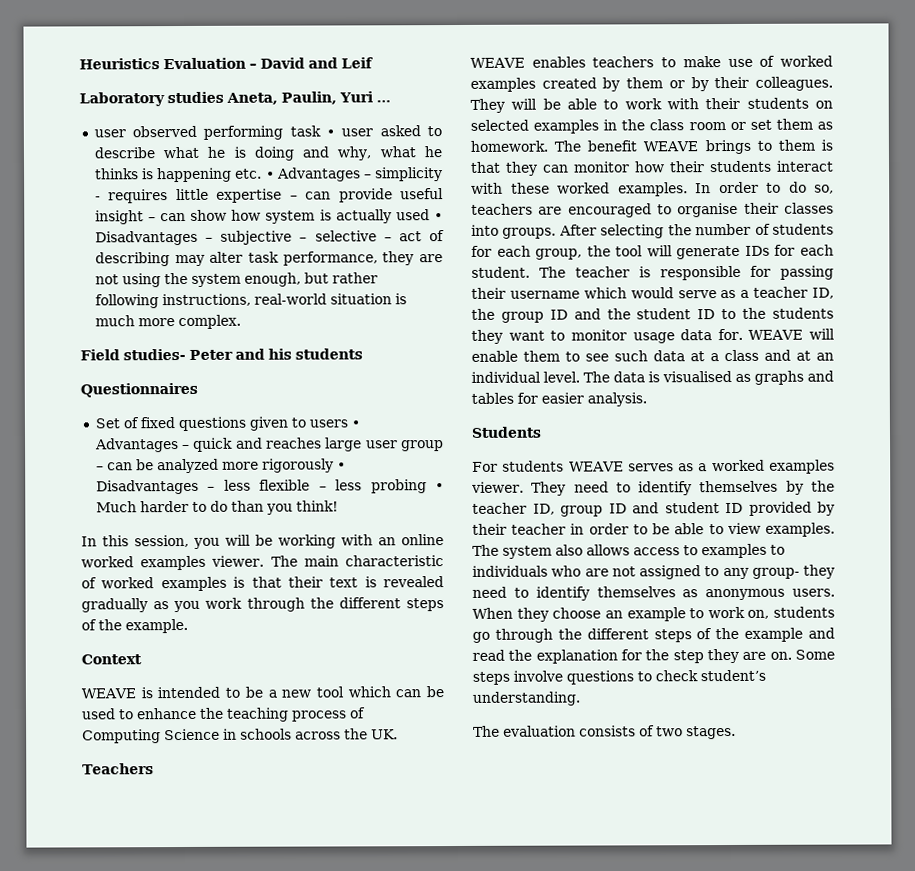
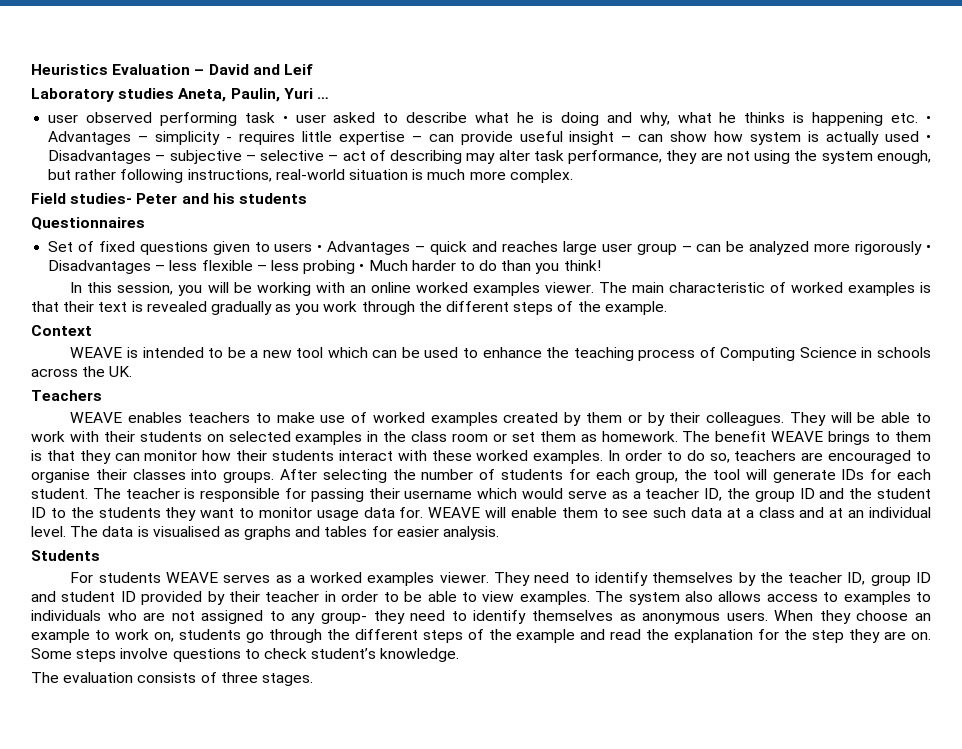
- Some steps involve questions to check student’s understanding.
+ Some steps involve questions to check student’s knowledge.
- The evaluation consists of two stages.
+ The evaluation consists of three stages.

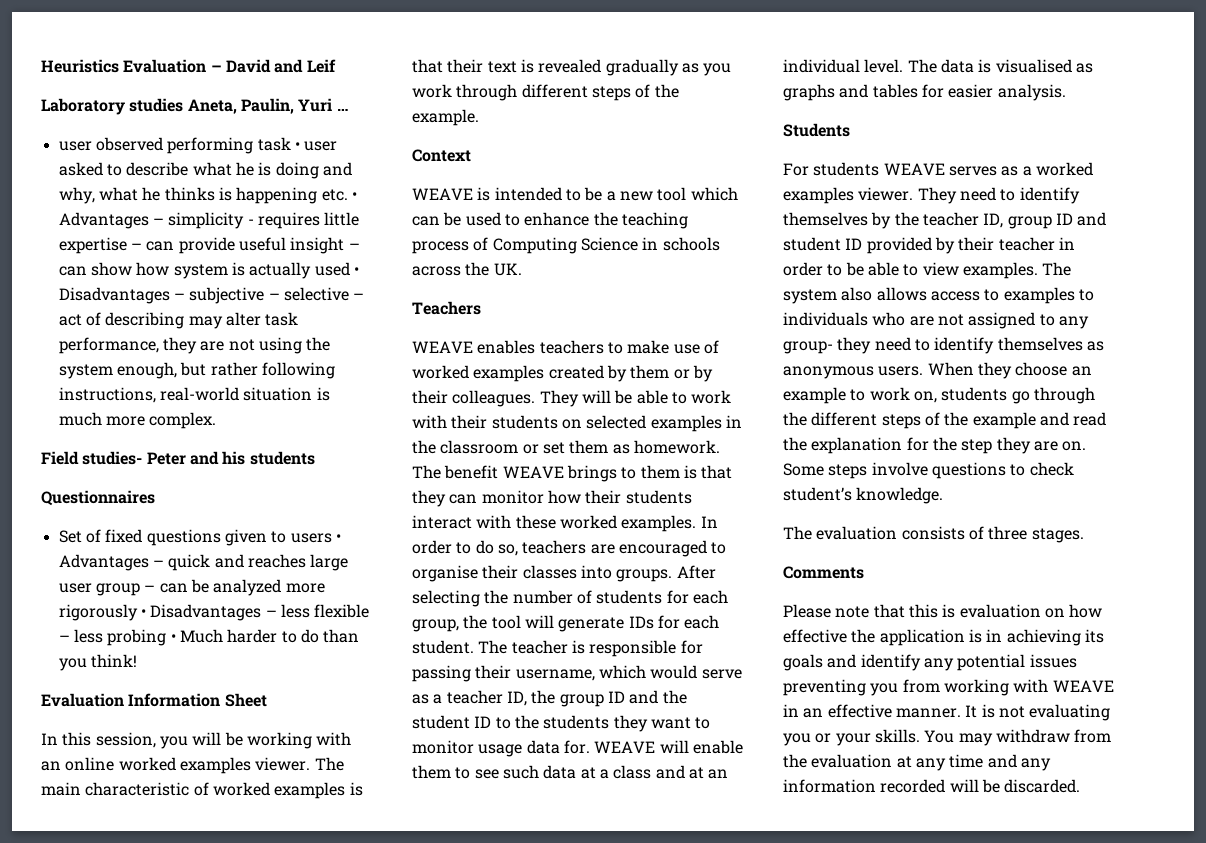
+ Evaluation Information Sheet
- The main characteristic of worked examples is that their text is revealed gradually as you work through the different steps of the example.
+ The main characteristic of worked examples is that their text is revealed gradually as you work through different steps of the example.
- They will be able to work with their students on selected examples in the class room or set them as homework.
+ They will be able to work with their students on selected examples in the classroom or set them as homework.
- The teacher is responsible for passing their username which would serve as a teacher ID, the group ID and the student ID to the students they want to monitor usage data for.
+ The teacher is responsible for passing their username, which would serve as a teacher ID, the group ID and the student ID to the students they want to monitor usage data for.
+ Comments
+ Please note that this is evaluation on how effective the application is in achieving its goals and identify any potential issues preventing you from working with WEAVE in an effective manner. It is not evaluating you or your skills. You may withdraw from the evaluation at any time and any information recorded will be discarded.

